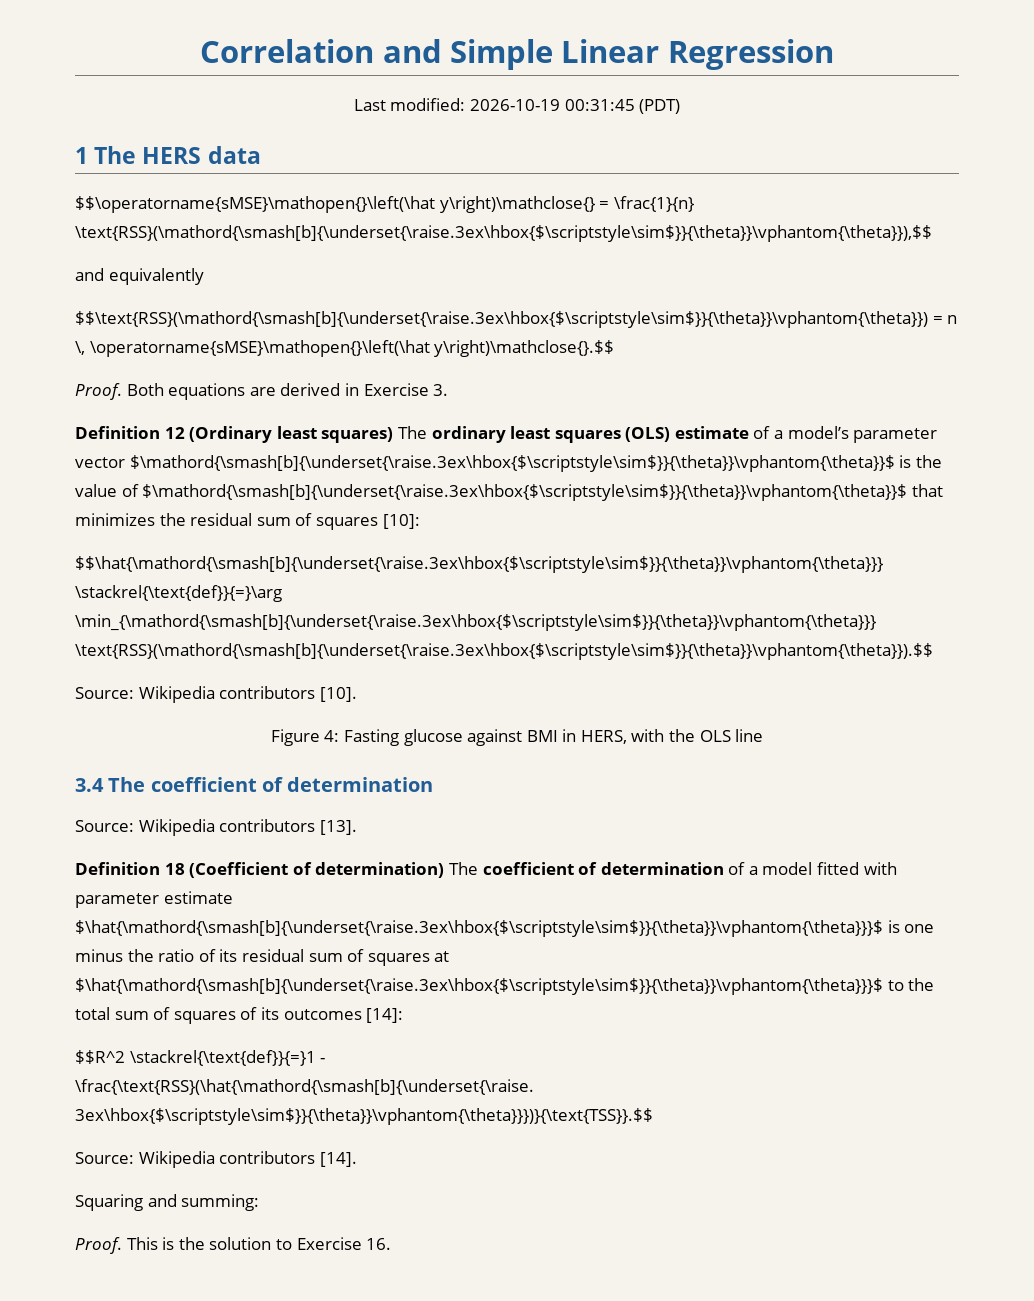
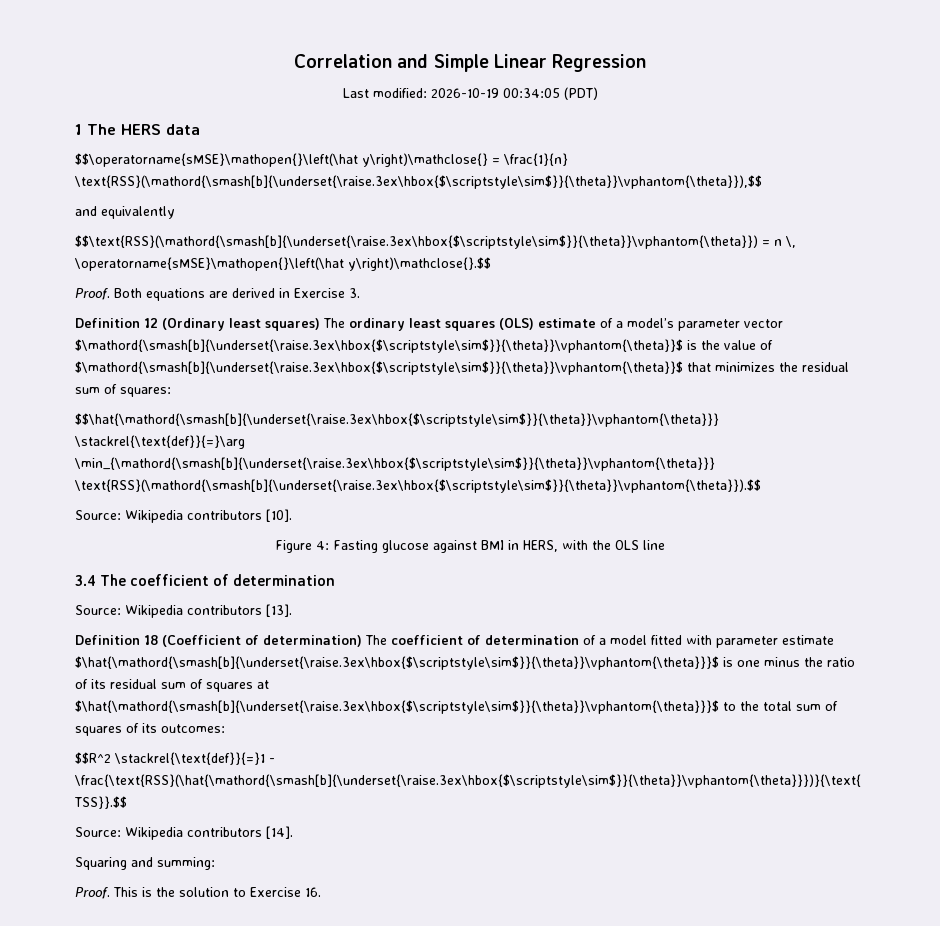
- Last modified: 2026-10-19 00:31:45 (PDT)
+ Last modified: 2026-10-19 00:34:05 (PDT)
- Definition 12 (Ordinary least squares) The ordinary least squares (OLS) estimate of a model’s parameter vector $\mathord{\smash[b]{\underset{\raise.3ex\hbox{$\scriptstyle\sim$}}{\theta}}\vphantom{\theta}}$ is the value of $\mathord{\smash[b]{\underset{\raise.3ex\hbox{$\scriptstyle\sim$}}{\theta}}\vphantom{\theta}}$ that minimizes the residual sum of squares [10]:
+ Definition 12 (Ordinary least squares) The ordinary least squares (OLS) estimate of a model’s parameter vector $\mathord{\smash[b]{\underset{\raise.3ex\hbox{$\scriptstyle\sim$}}{\theta}}\vphantom{\theta}}$ is the value of $\mathord{\smash[b]{\underset{\raise.3ex\hbox{$\scriptstyle\sim$}}{\theta}}\vphantom{\theta}}$ that minimizes the residual sum of squares:
- Definition 18 (Coefficient of determination) The coefficient of determination of a model fitted with parameter estimate $\hat{\mathord{\smash[b]{\underset{\raise.3ex\hbox{$\scriptstyle\sim$}}{\theta}}\vphantom{\theta}}}$ is one minus the ratio of its residual sum of squares at $\hat{\mathord{\smash[b]{\underset{\raise.3ex\hbox{$\scriptstyle\sim$}}{\theta}}\vphantom{\theta}}}$ to the total sum of squares of its outcomes [14]:
+ Definition 18 (Coefficient of determination) The coefficient of determination of a model fitted with parameter estimate $\hat{\mathord{\smash[b]{\underset{\raise.3ex\hbox{$\scriptstyle\sim$}}{\theta}}\vphantom{\theta}}}$ is one minus the ratio of its residual sum of squares at $\hat{\mathord{\smash[b]{\underset{\raise.3ex\hbox{$\scriptstyle\sim$}}{\theta}}\vphantom{\theta}}}$ to the total sum of squares of its outcomes:

